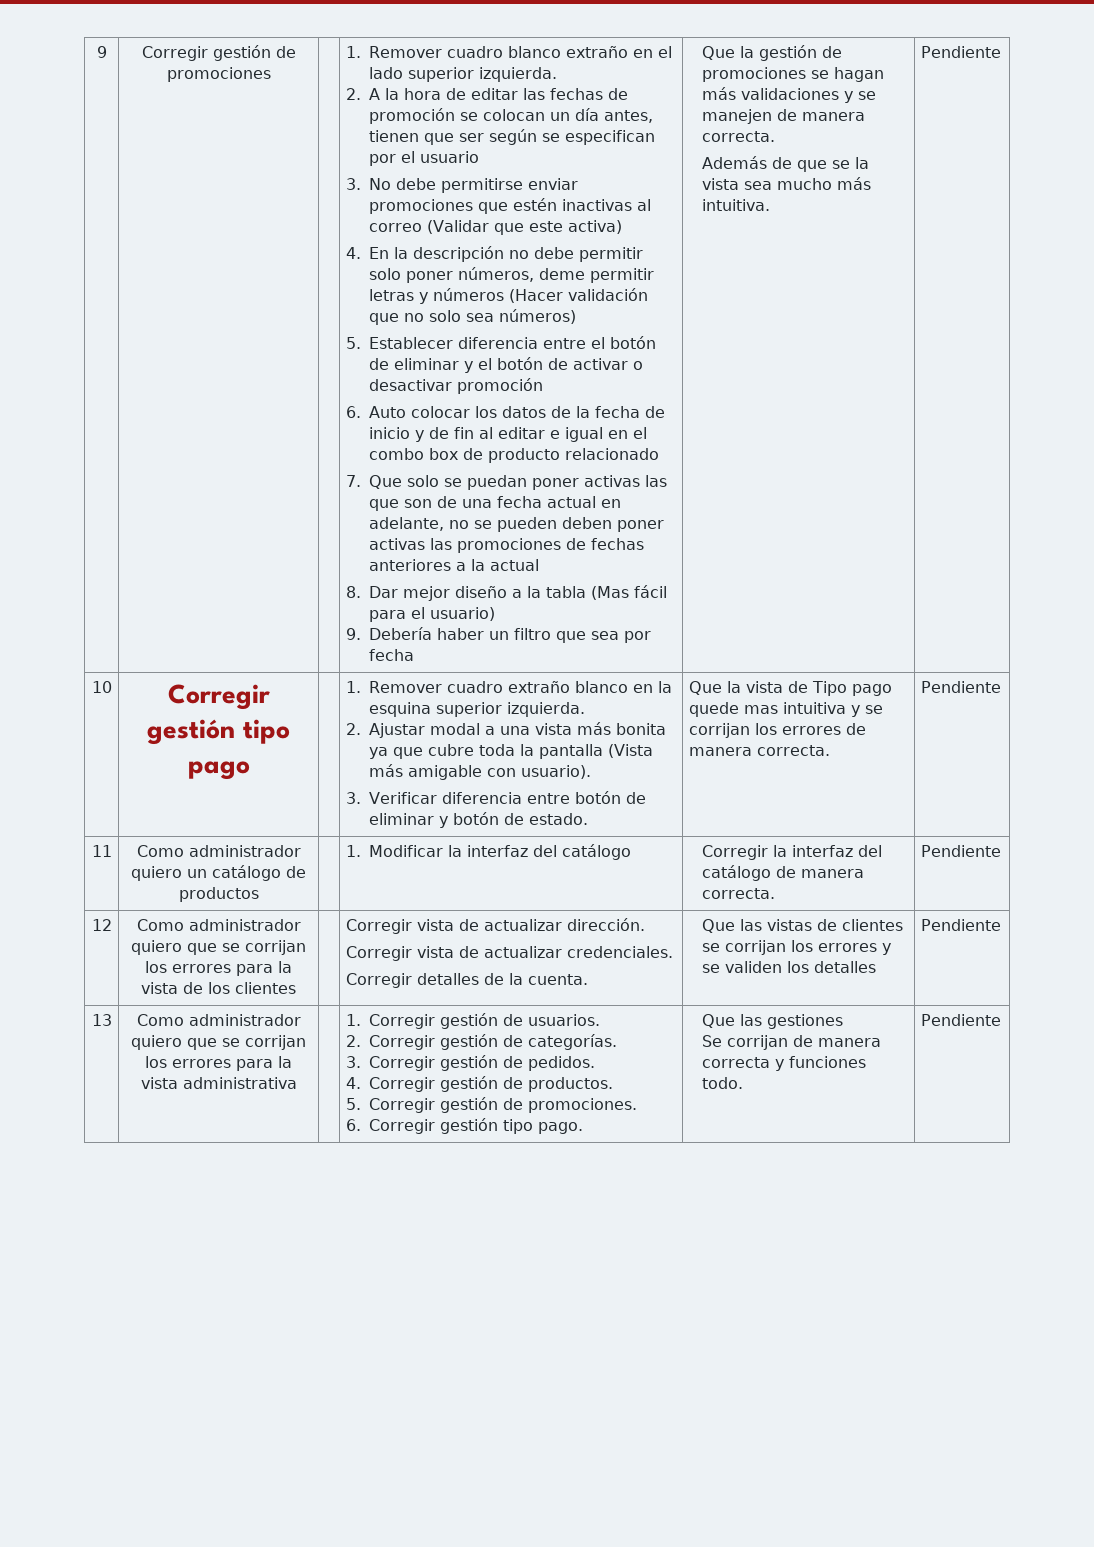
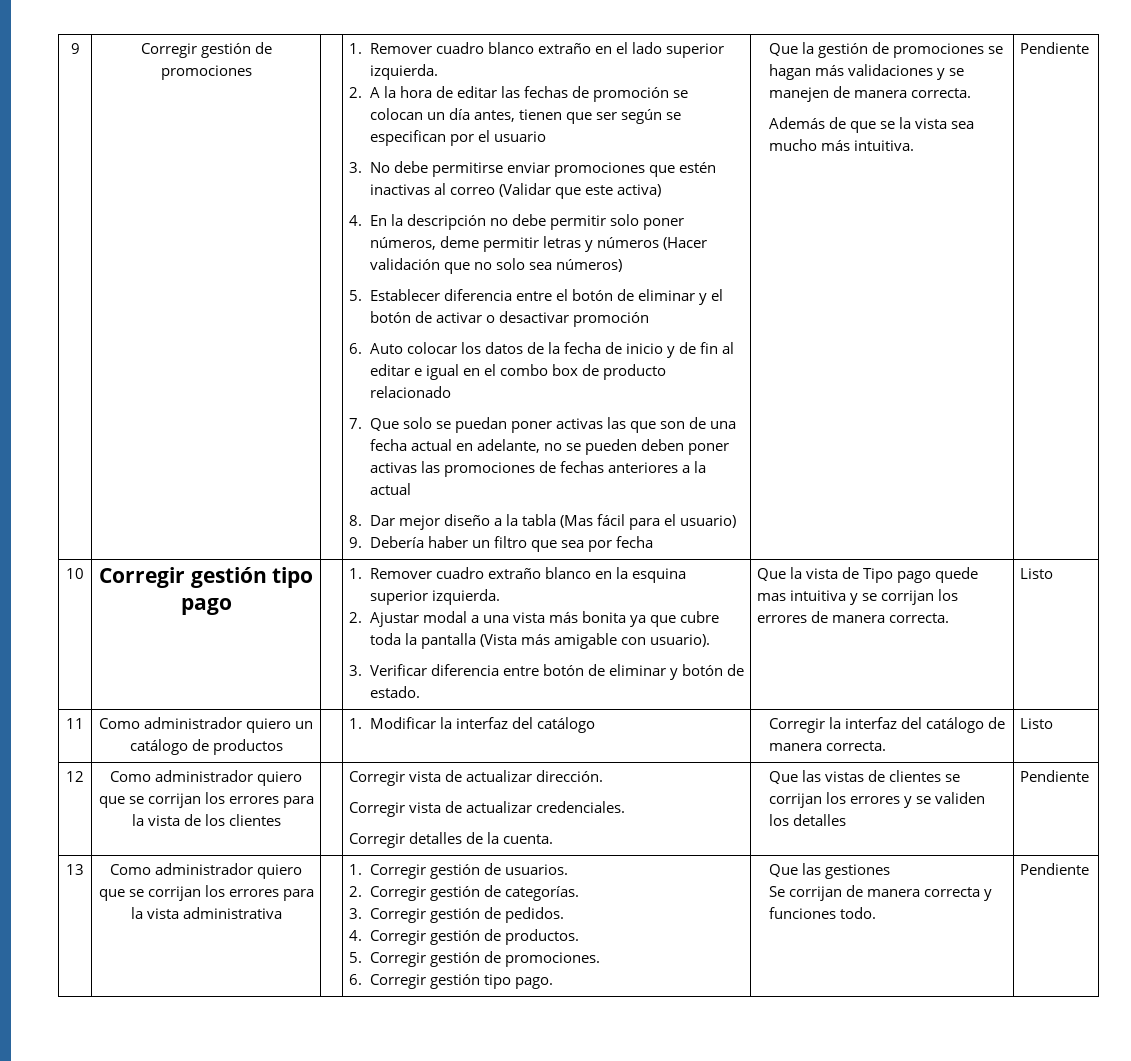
- Que la vista de Tipo pago quede mas intuitiva y se corrijan los errores de manera correcta. | Pendiente
+ Que la vista de Tipo pago quede mas intuitiva y se corrijan los errores de manera correcta. | Listo
- 11 | Como administrador quiero un catálogo de productos | | 1. Modificar la interfaz del catálogo | Corregir la interfaz del catálogo de manera correcta. | Pendiente
+ 11 | Como administrador quiero un catálogo de productos | | 1. Modificar la interfaz del catálogo | Corregir la interfaz del catálogo de manera correcta. | Listo

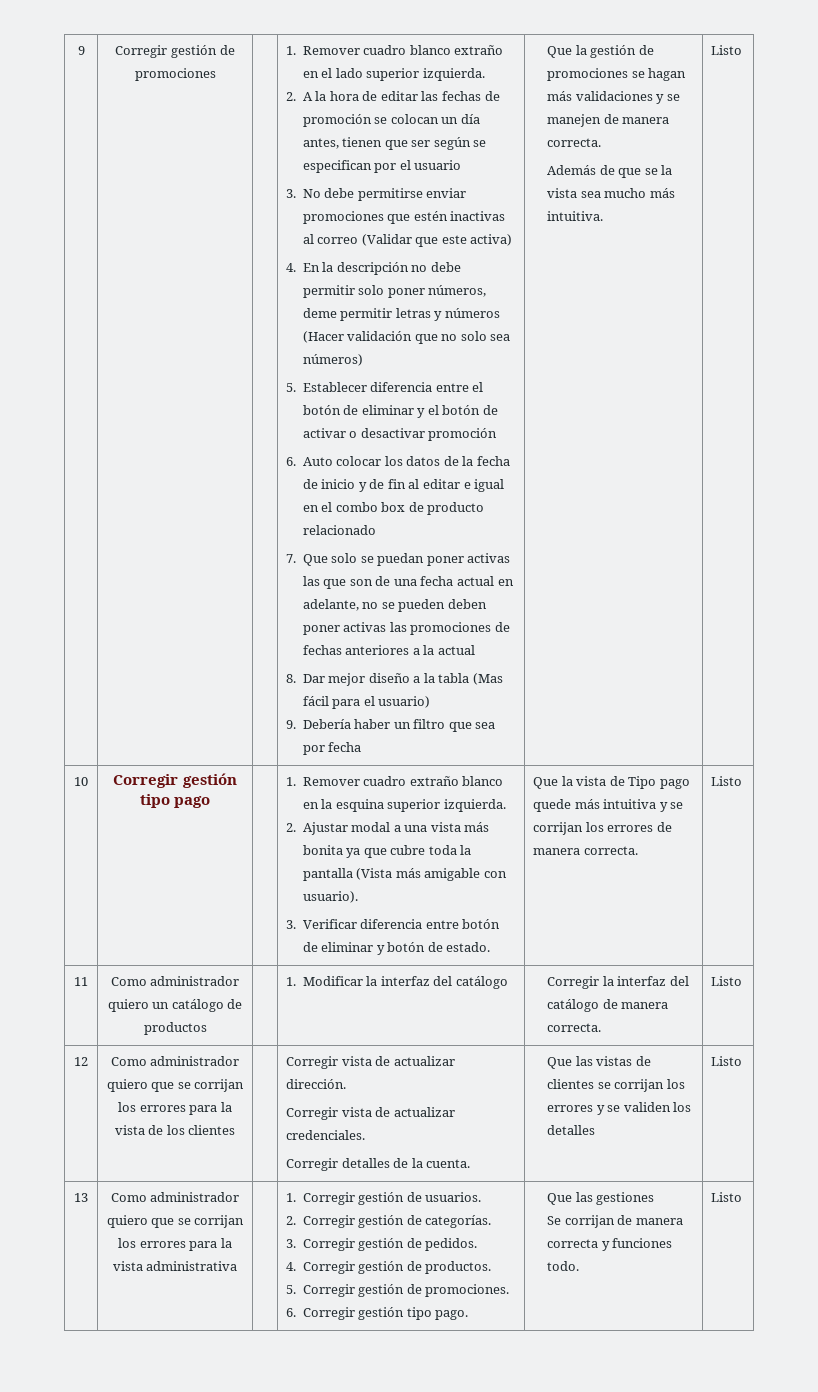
- Además de que se la vista sea mucho más intuitiva. | Pendiente
+ Además de que se la vista sea mucho más intuitiva. | Listo
- Que la vista de Tipo pago quede mas intuitiva y se corrijan los errores de manera correcta.
+ Que la vista de Tipo pago quede más intuitiva y se corrijan los errores de manera correcta.
- Que las vistas de clientes se corrijan los errores y se validen los detalles | Pendiente
+ Que las vistas de clientes se corrijan los errores y se validen los detalles | Listo
- Se corrijan de manera correcta y funciones todo. | Pendiente
+ Se corrijan de manera correcta y funciones todo. | Listo

